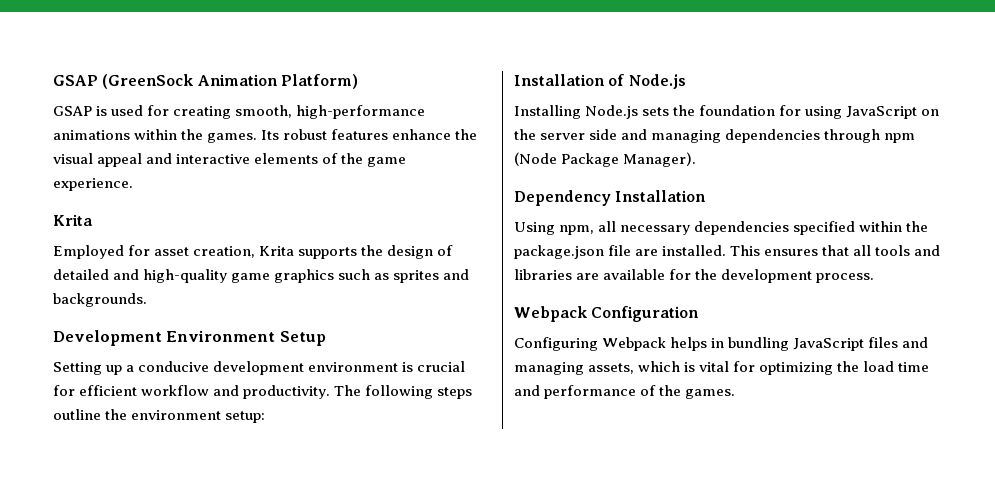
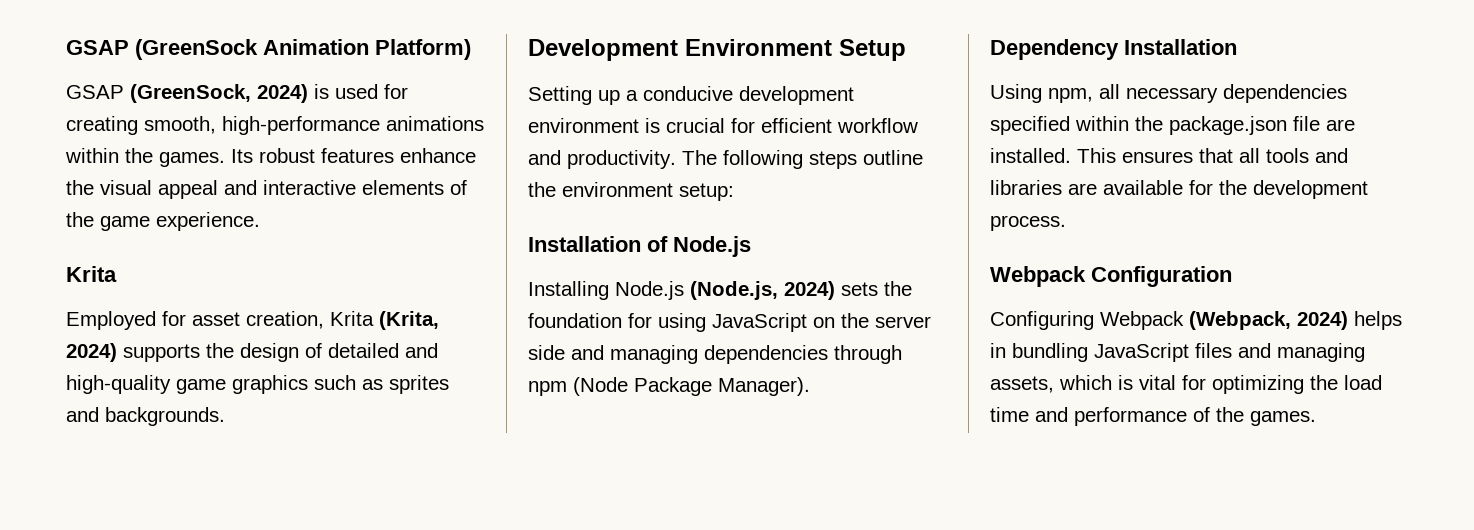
- GSAP is used for creating smooth, high-performance animations within the games.
+ GSAP (GreenSock, 2024) is used for creating smooth, high-performance animations within the games.
- Employed for asset creation, Krita supports the design of detailed and high-quality game graphics such as sprites and backgrounds.
+ Employed for asset creation, Krita (Krita, 2024) supports the design of detailed and high-quality game graphics such as sprites and backgrounds.
- Installing Node.js sets the foundation for using JavaScript on the server side and managing dependencies through npm (Node Package Manager).
+ Installing Node.js (Node.js, 2024) sets the foundation for using JavaScript on the server side and managing dependencies through npm (Node Package Manager).
- Configuring Webpack helps in bundling JavaScript files and managing assets, which is vital for optimizing the load time and performance of the games.
+ Configuring Webpack (Webpack, 2024) helps in bundling JavaScript files and managing assets, which is vital for optimizing the load time and performance of the games.

